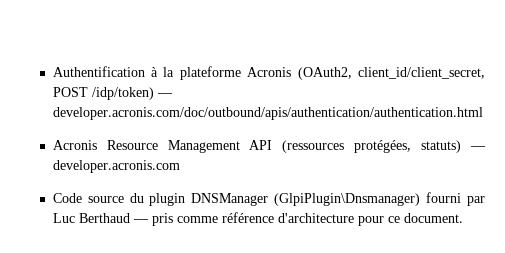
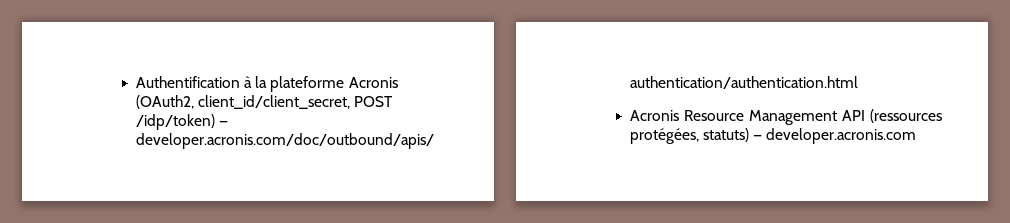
- Code source du plugin DNSManager (GlpiPlugin\Dnsmanager) fourni par Luc Berthaud — pris comme référence d'architecture pour ce document.

